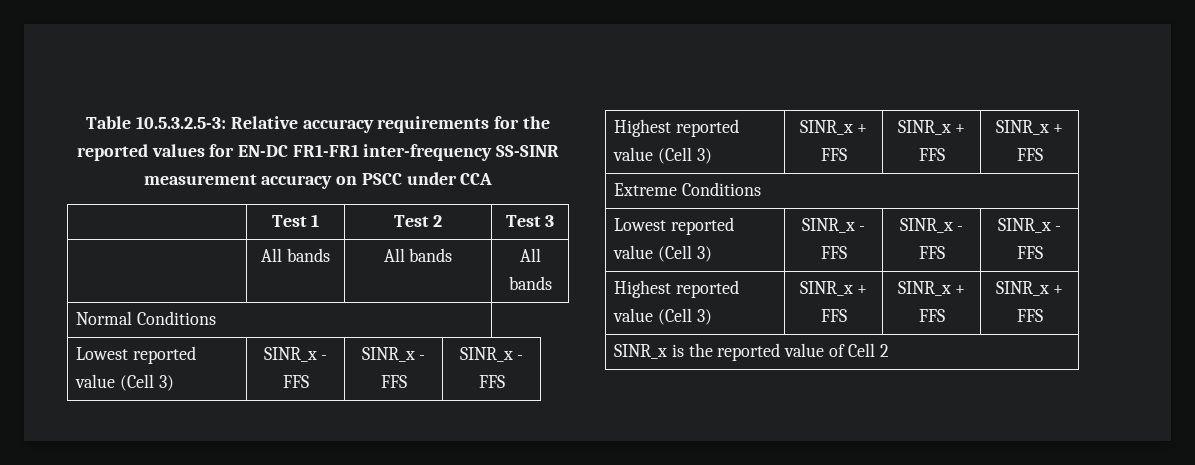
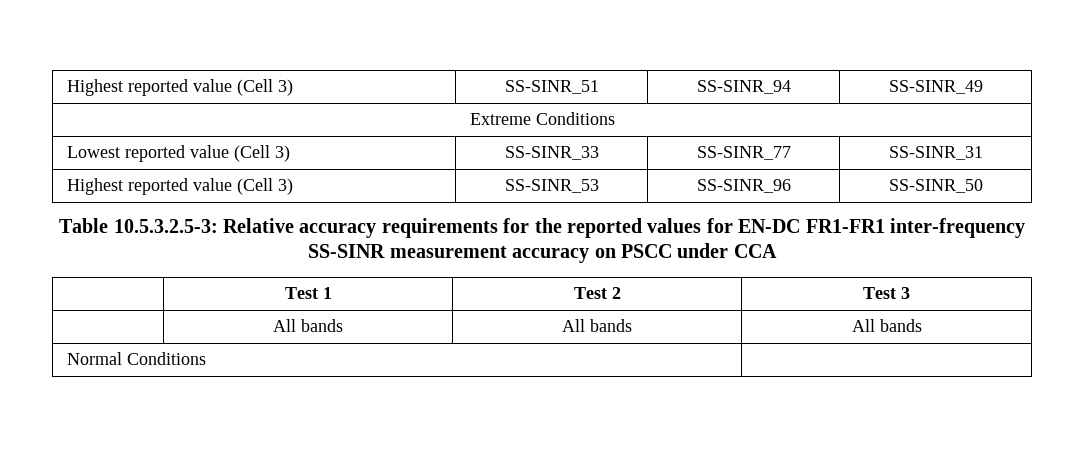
+ Highest reported value (Cell 3) | SS-SINR_51 | SS-SINR_94 | SS-SINR_49
+ Extreme Conditions
+ Lowest reported value (Cell 3) | SS-SINR_33 | SS-SINR_77 | SS-SINR_31
+ Highest reported value (Cell 3) | SS-SINR_53 | SS-SINR_96 | SS-SINR_50
- Normal Conditions
- Lowest reported value (Cell 3) | SINR_x - FFS | SINR_x - FFS | SINR_x - FFS
- Highest reported value (Cell 3) | SINR_x + FFS | SINR_x + FFS | SINR_x + FFS
- Extreme Conditions
- Lowest reported value (Cell 3) | SINR_x - FFS | SINR_x - FFS | SINR_x - FFS
- Highest reported value (Cell 3) | SINR_x + FFS | SINR_x + FFS | SINR_x + FFS
- SINR_x is the reported value of Cell 2
+ Normal Conditions |

